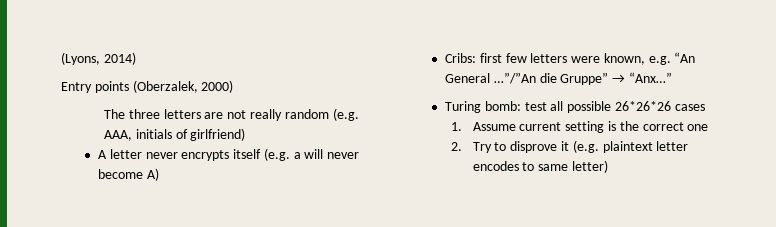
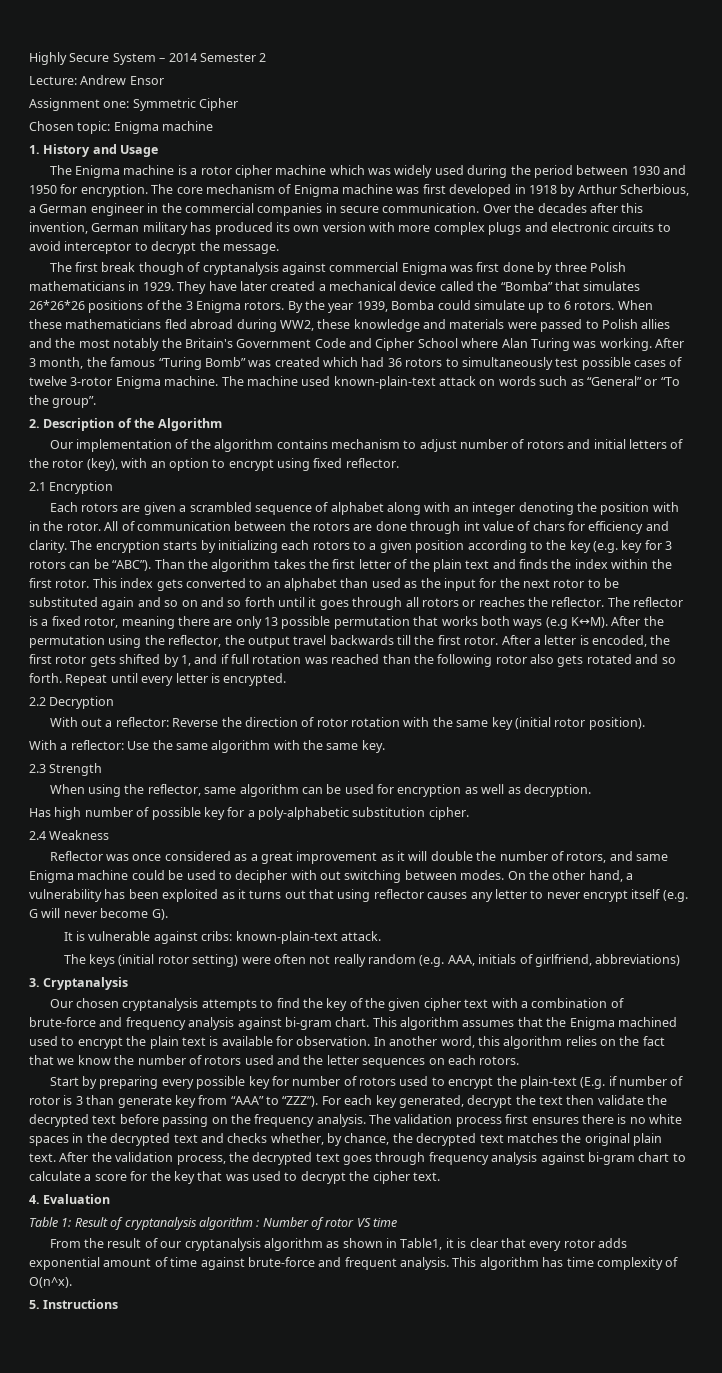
- (Lyons, 2014)
- Entry points (Oberzalek, 2000)
- The three letters are not really random (e.g. AAA, initials of girlfriend)
- A letter never encrypts itself (e.g. a will never become A)
- Cribs: first few letters were known, e.g. “An General …”/”An die Gruppe” → “Anx…”
- Turing bomb: test all possible 26*26*26 cases
- 1. Assume current setting is the correct one
- 2. Try to disprove it (e.g. plaintext letter encodes to same letter)
+ Highly Secure System – 2014 Semester 2
+ Lecture: Andrew Ensor
+ Assignment one: Symmetric Cipher
+ Chosen topic: Enigma machine
+ 1. History and Usage
+ The Enigma machine is a rotor cipher machine which was widely used during the period between 1930 and 1950 for encryption. The core mechanism of Enigma machine was first developed in 1918 by Arthur Scherbious, a German engineer in the commercial companies in secure communication. Over the decades after this invention, German military has produced its own version with more complex plugs and electronic circuits to avoid interceptor to decrypt the message.
+ The first break though of cryptanalysis against commercial Enigma was first done by three Polish mathematicians in 1929. They have later created a mechanical device called the “Bomba” that simulates 26*26*26 positions of the 3 Enigma rotors. By the year 1939, Bomba could simulate up to 6 rotors. When these mathematicians fled abroad during WW2, these knowledge and materials were passed to Polish allies and the most notably the Britain's Government Code and Cipher School where Alan Turing was working. After 3 month, the famous “Turing Bomb” was created which had 36 rotors to simultaneously test possible cases of twelve 3-rotor Enigma machine. The machine used known-plain-text attack on words such as “General” or “To the group”.
+ 2. Description of the Algorithm
+ Our implementation of the algorithm contains mechanism to adjust number of rotors and initial letters of the rotor (key), with an option to encrypt using fixed reflector.
+ 2.1 Encryption
+ Each rotors are given a scrambled sequence of alphabet along with an integer denoting the position with in the rotor. All of communication between the rotors are done through int value of chars for efficiency and clarity. The encryption starts by initializing each rotors to a given position according to the key (e.g. key for 3 rotors can be “ABC”). Than the algorithm takes the first letter of the plain text and finds the index within the first rotor. This index gets converted to an alphabet than used as the input for the next rotor to be substituted again and so on and so forth until it goes through all rotors or reaches the reflector. The reflector is a fixed rotor, meaning there are only 13 possible permutation that works both ways (e.g K↔M). After the permutation using the reflector, the output travel backwards till the first rotor. After a letter is encoded, the first rotor gets shifted by 1, and if full rotation was reached than the following rotor also gets rotated and so forth. Repeat until every letter is encrypted.
+ 2.2 Decryption
+ With out a reflector: Reverse the direction of rotor rotation with the same key (initial rotor position).
+ With a reflector: Use the same algorithm with the same key.
+ 2.3 Strength
+ When using the reflector, same algorithm can be used for encryption as well as decryption.
+ Has high number of possible key for a poly-alphabetic substitution cipher.
+ 2.4 Weakness
+ Reflector was once considered as a great improvement as it will double the number of rotors, and same Enigma machine could be used to decipher with out switching between modes. On the other hand, a vulnerability has been exploited as it turns out that using reflector causes any letter to never encrypt itself (e.g. G will never become G).
+ It is vulnerable against cribs: known-plain-text attack.
+ The keys (initial rotor setting) were often not really random (e.g. AAA, initials of girlfriend, abbreviations)
+ 3. Cryptanalysis
+ Our chosen cryptanalysis attempts to find the key of the given cipher text with a combination of brute-force and frequency analysis against bi-gram chart. This algorithm assumes that the Enigma machined used to encrypt the plain text is available for observation. In another word, this algorithm relies on the fact that we know the number of rotors used and the letter sequences on each rotors.
+ Start by preparing every possible key for number of rotors used to encrypt the plain-text (E.g. if number of rotor is 3 than generate key from “AAA” to “ZZZ”). For each key generated, decrypt the text then validate the decrypted text before passing on the frequency analysis. The validation process first ensures there is no white spaces in the decrypted text and checks whether, by chance, the decrypted text matches the original plain text. After the validation process, the decrypted text goes through frequency analysis against bi-gram chart to calculate a score for the key that was used to decrypt the cipher text.
+ 4. Evaluation
+ Table 1: Result of cryptanalysis algorithm : Number of rotor VS time
+ From the result of our cryptanalysis algorithm as shown in Table1, it is clear that every rotor adds exponential amount of time against brute-force and frequent analysis. This algorithm has time complexity of O(n^x).
+ 5. Instructions

